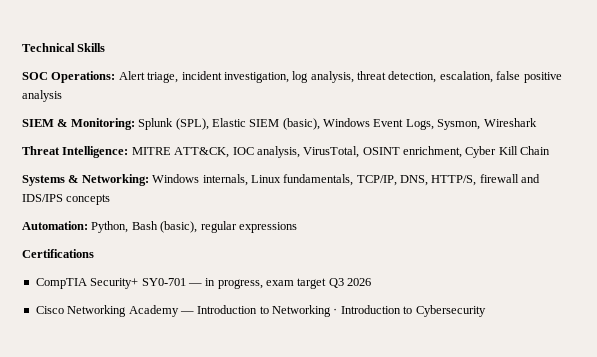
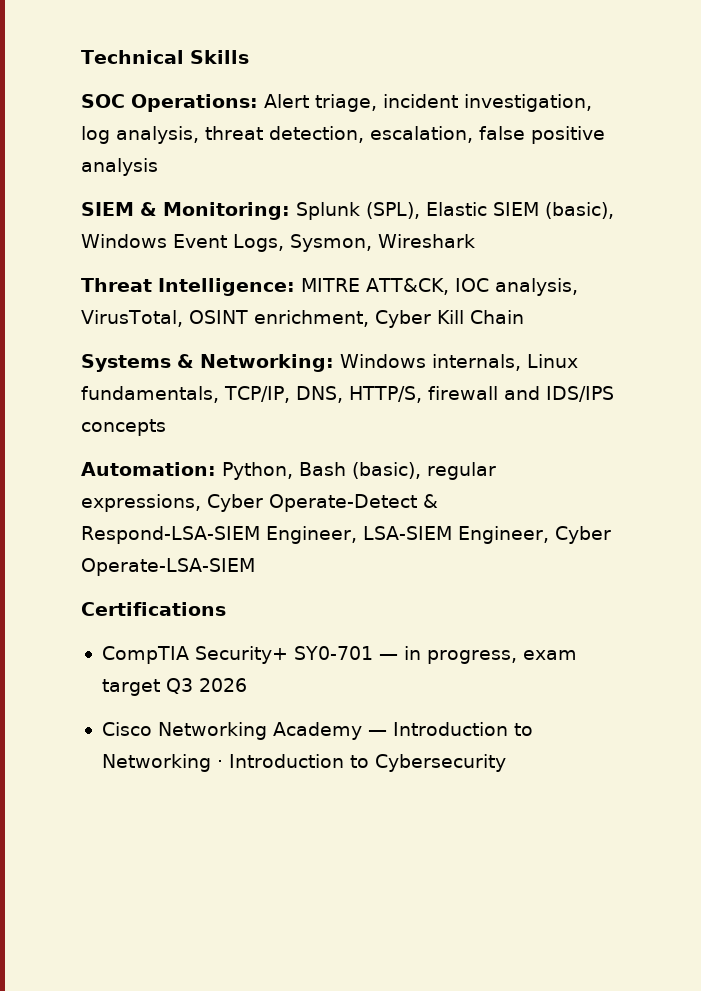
- Automation: Python, Bash (basic), regular expressions
+ Automation: Python, Bash (basic), regular expressions, Cyber Operate-Detect & Respond-LSA-SIEM Engineer, LSA-SIEM Engineer, Cyber Operate-LSA-SIEM

